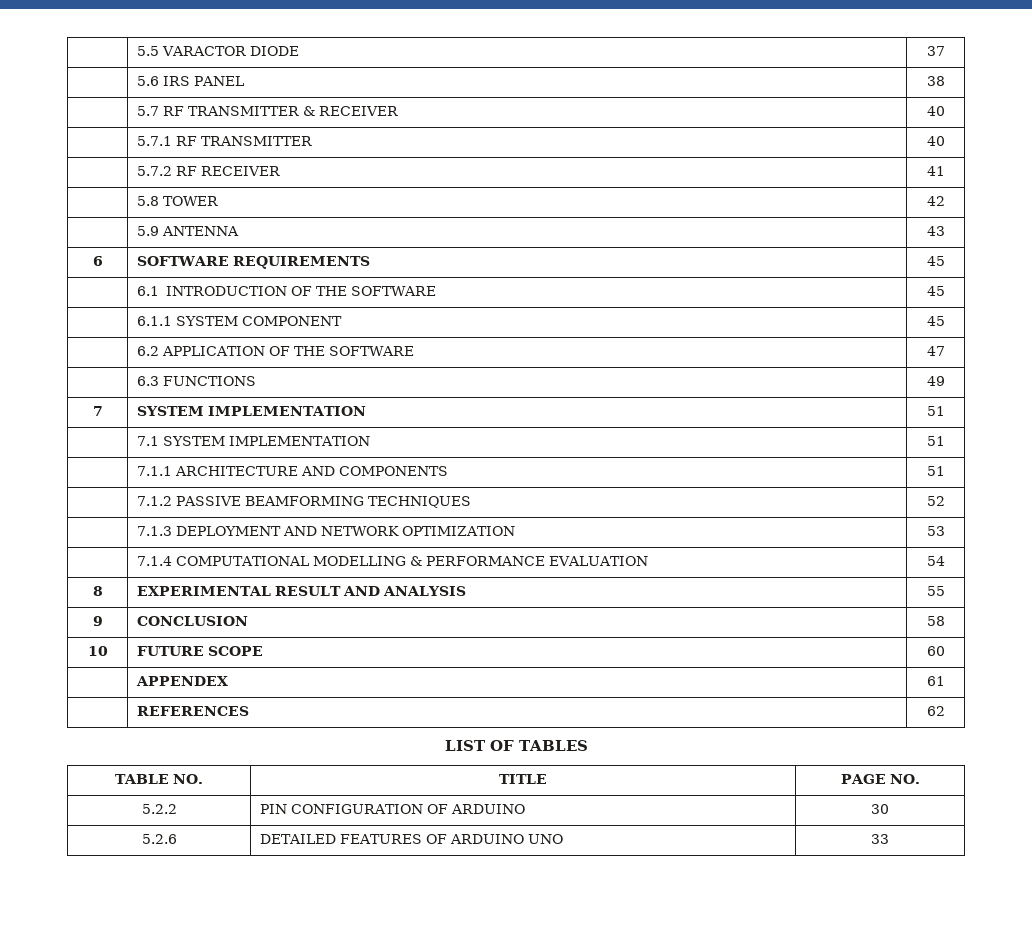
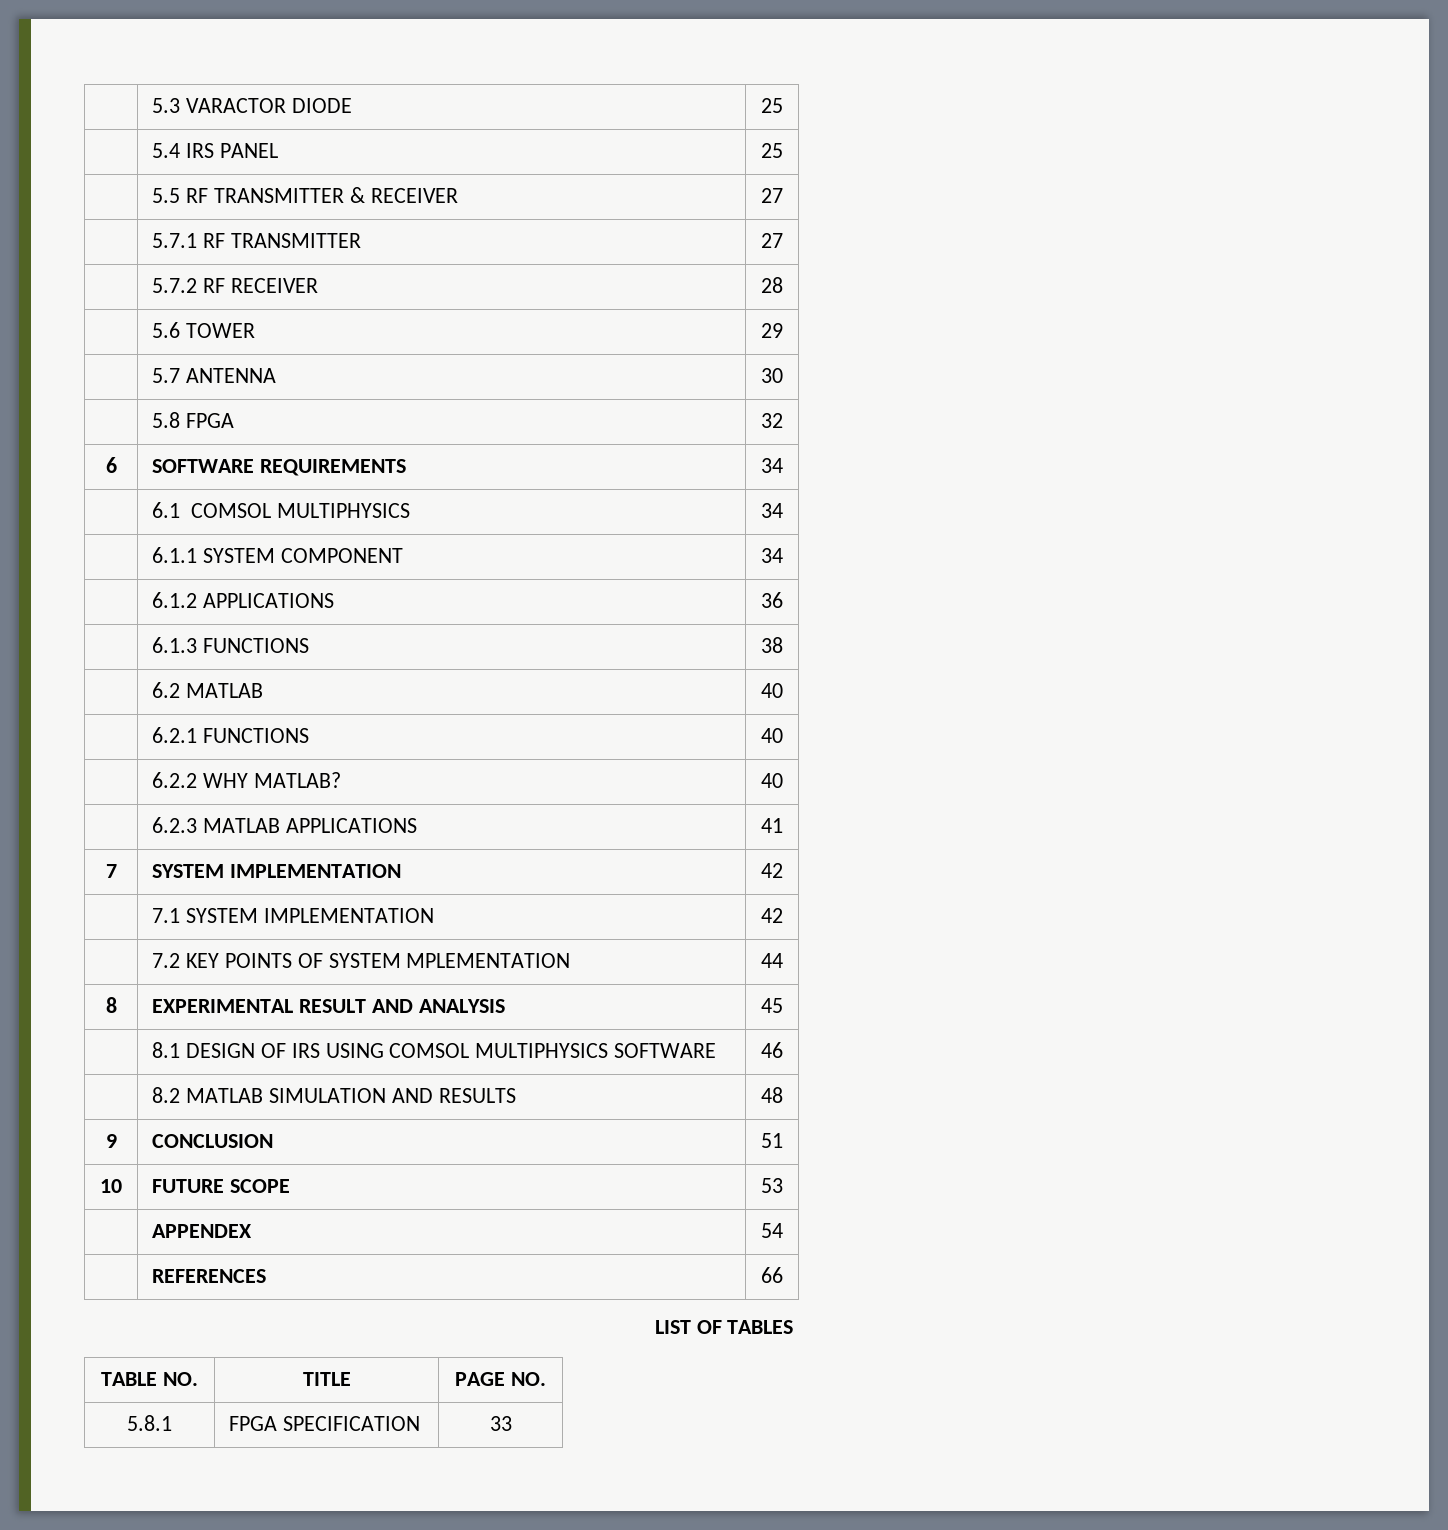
- | 5.5 VARACTOR DIODE | 37
- | 5.6 IRS PANEL | 38
- | 5.7 RF TRANSMITTER & RECEIVER | 40
+ | 5.3 VARACTOR DIODE | 25
+ | 5.4 IRS PANEL | 25
+ | 5.5 RF TRANSMITTER & RECEIVER | 27
- | 5.7.1 RF TRANSMITTER | 40
+ | 5.7.1 RF TRANSMITTER | 27
- | 5.7.2 RF RECEIVER | 41
- | 5.8 TOWER | 42
- | 5.9 ANTENNA | 43
+ | 5.7.2 RF RECEIVER | 28
+ | 5.6 TOWER | 29
+ | 5.7 ANTENNA | 30
+ | 5.8 FPGA | 32
- 6 | SOFTWARE REQUIREMENTS | 45
+ 6 | SOFTWARE REQUIREMENTS | 34
- | 6.1 INTRODUCTION OF THE SOFTWARE | 45
- | 6.1.1 SYSTEM COMPONENT | 45
- | 6.2 APPLICATION OF THE SOFTWARE | 47
- | 6.3 FUNCTIONS | 49
+ | 6.1 COMSOL MULTIPHYSICS | 34
+ | 6.1.1 SYSTEM COMPONENT | 34
+ | 6.1.2 APPLICATIONS | 36
+ | 6.1.3 FUNCTIONS | 38
+ | 6.2 MATLAB | 40
+ | 6.2.1 FUNCTIONS | 40
+ | 6.2.2 WHY MATLAB? | 40
+ | 6.2.3 MATLAB APPLICATIONS | 41
- 7 | SYSTEM IMPLEMENTATION | 51
+ 7 | SYSTEM IMPLEMENTATION | 42
- | 7.1 SYSTEM IMPLEMENTATION | 51
- | 7.1.1 ARCHITECTURE AND COMPONENTS | 51
- | 7.1.2 PASSIVE BEAMFORMING TECHNIQUES | 52
- | 7.1.3 DEPLOYMENT AND NETWORK OPTIMIZATION | 53
- | 7.1.4 COMPUTATIONAL MODELLING & PERFORMANCE EVALUATION | 54
+ | 7.1 SYSTEM IMPLEMENTATION | 42
+ | 7.2 KEY POINTS OF SYSTEM MPLEMENTATION | 44
- 8 | EXPERIMENTAL RESULT AND ANALYSIS | 55
+ 8 | EXPERIMENTAL RESULT AND ANALYSIS | 45
+ | 8.1 DESIGN OF IRS USING COMSOL MULTIPHYSICS SOFTWARE | 46
+ | 8.2 MATLAB SIMULATION AND RESULTS | 48
- 9 | CONCLUSION | 58
+ 9 | CONCLUSION | 51
- 10 | FUTURE SCOPE | 60
+ 10 | FUTURE SCOPE | 53
- | APPENDEX | 61
+ | APPENDEX | 54
- | REFERENCES | 62
+ | REFERENCES | 66
- 5.2.2 | PIN CONFIGURATION OF ARDUINO | 30
- 5.2.6 | DETAILED FEATURES OF ARDUINO UNO | 33
+ 5.8.1 | FPGA SPECIFICATION | 33

